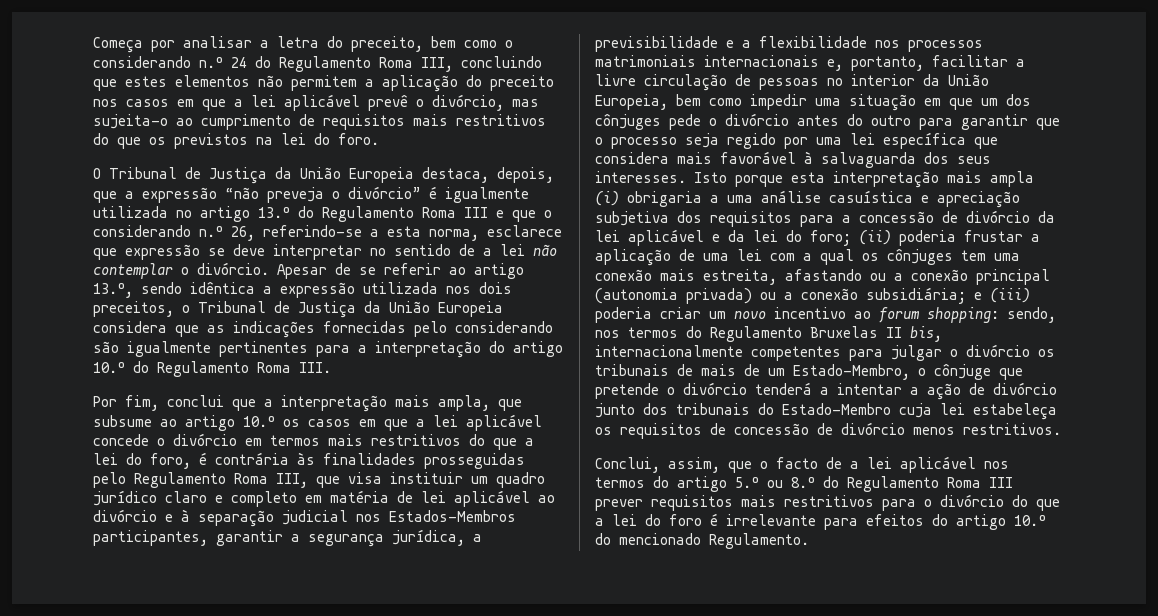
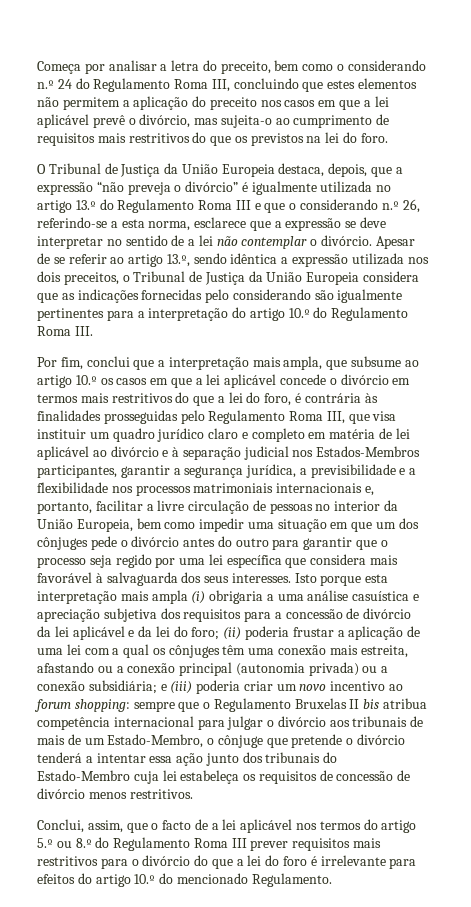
- O Tribunal de Justiça da União Europeia destaca, depois, que a expressão “não preveja o divórcio” é igualmente utilizada no artigo 13.º do Regulamento Roma III e que o considerando n.º 26, referindo-se a esta norma, esclarece que expressão se deve interpretar no sentido de a lei não contemplar o divórcio.
+ O Tribunal de Justiça da União Europeia destaca, depois, que a expressão “não preveja o divórcio” é igualmente utilizada no artigo 13.º do Regulamento Roma III e que o considerando n.º 26, referindo-se a esta norma, esclarece que a expressão se deve interpretar no sentido de a lei não contemplar o divórcio.
- (ii) poderia frustar a aplicação de uma lei com a qual os cônjuges tem uma conexão mais estreita, afastando ou a conexão principal (autonomia privada) ou a conexão subsidiária;
+ (ii) poderia frustar a aplicação de uma lei com a qual os cônjuges têm uma conexão mais estreita, afastando ou a conexão principal (autonomia privada) ou a conexão subsidiária;
- sendo, nos termos do Regulamento Bruxelas II bis, internacionalmente competentes para julgar o divórcio os tribunais de mais de um Estado-Membro, o cônjuge que pretende o divórcio tenderá a intentar a ação de divórcio junto dos tribunais do Estado-Membro cuja lei estabeleça os requisitos de concessão de divórcio menos restritivos.
+ sempre que o Regulamento Bruxelas II bis atribua competência internacional para julgar o divórcio aos tribunais de mais de um Estado-Membro, o cônjuge que pretende o divórcio tenderá a intentar essa ação junto dos tribunais do Estado-Membro cuja lei estabeleça os requisitos de concessão de divórcio menos restritivos.

